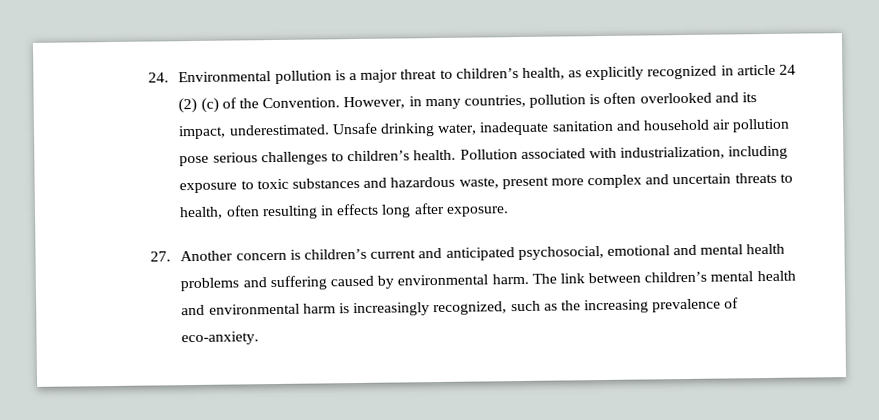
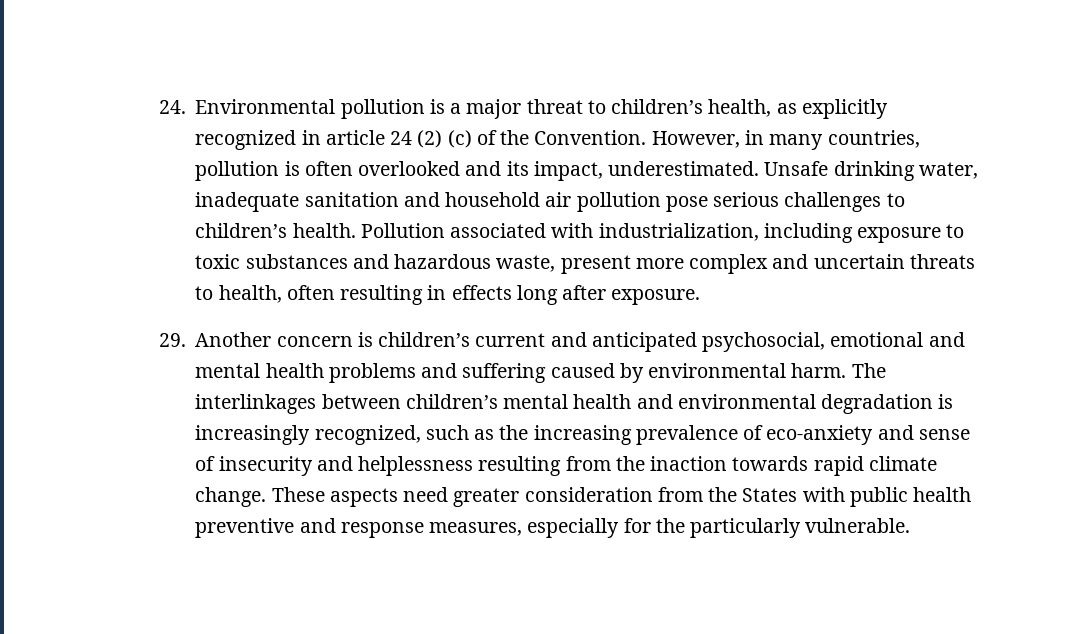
- 27. Another concern is children’s current and anticipated psychosocial, emotional and mental health problems and suffering caused by environmental harm.
+ 29. Another concern is children’s current and anticipated psychosocial, emotional and mental health problems and suffering caused by environmental harm.
- The link between children’s mental health and environmental harm is increasingly recognized, such as the increasing prevalence of eco-anxiety.
+ The interlinkages between children’s mental health and environmental degradation is increasingly recognized, such as the increasing prevalence of eco-anxiety and sense of insecurity and helplessness resulting from the inaction towards rapid climate change. These aspects need greater consideration from the States with public health preventive and response measures, especially for the particularly vulnerable.

